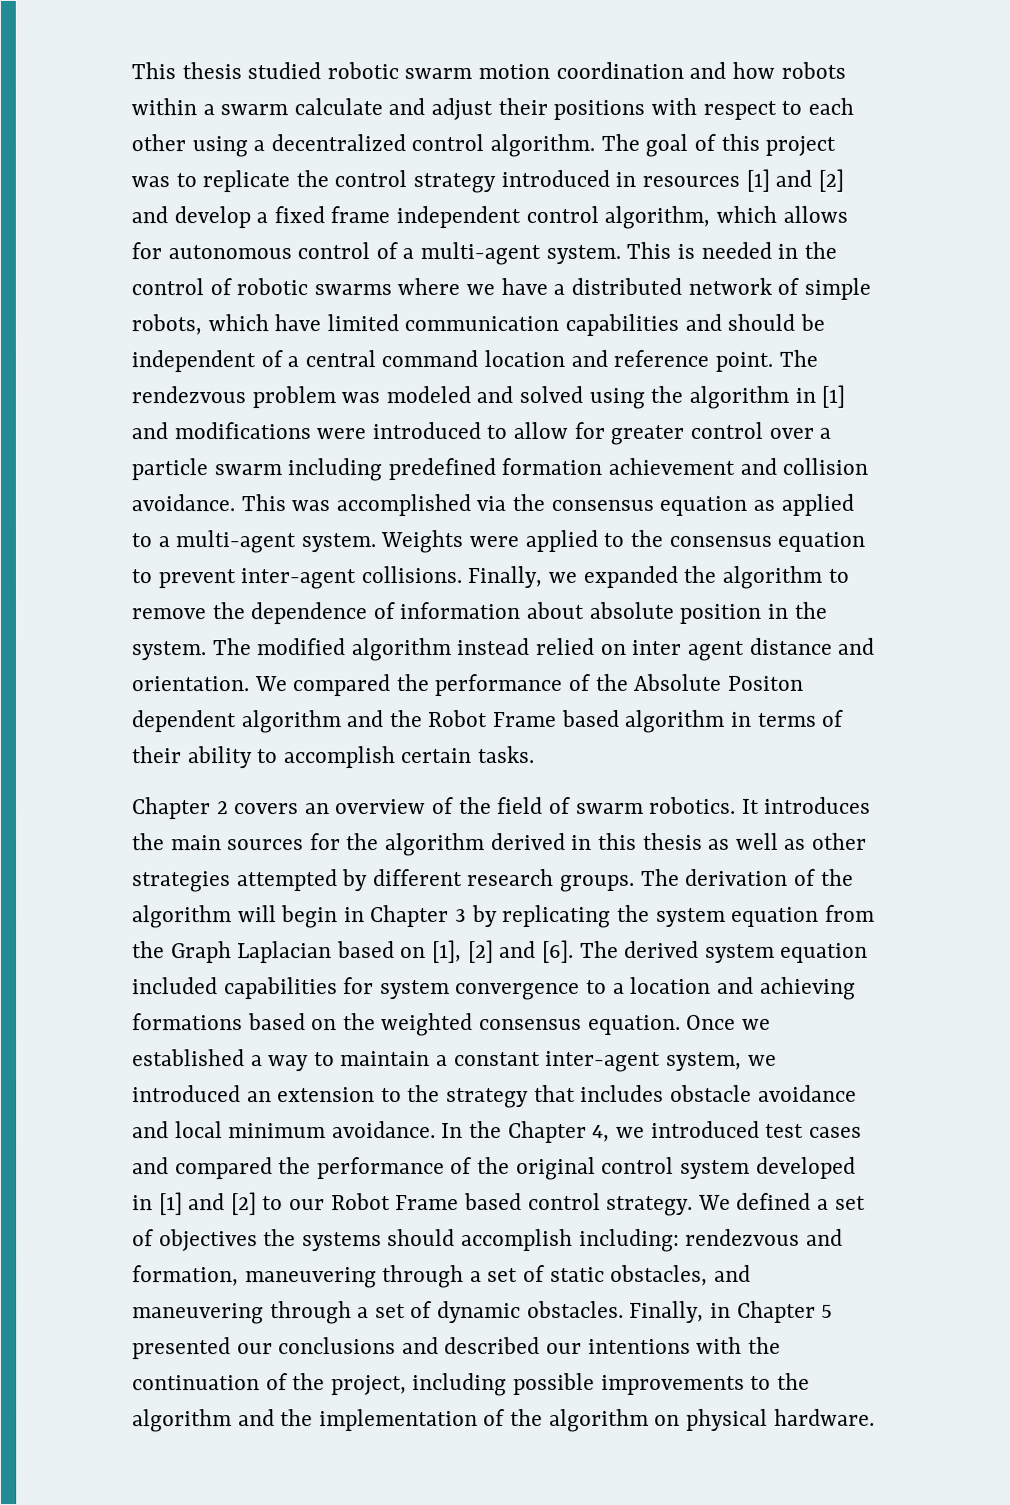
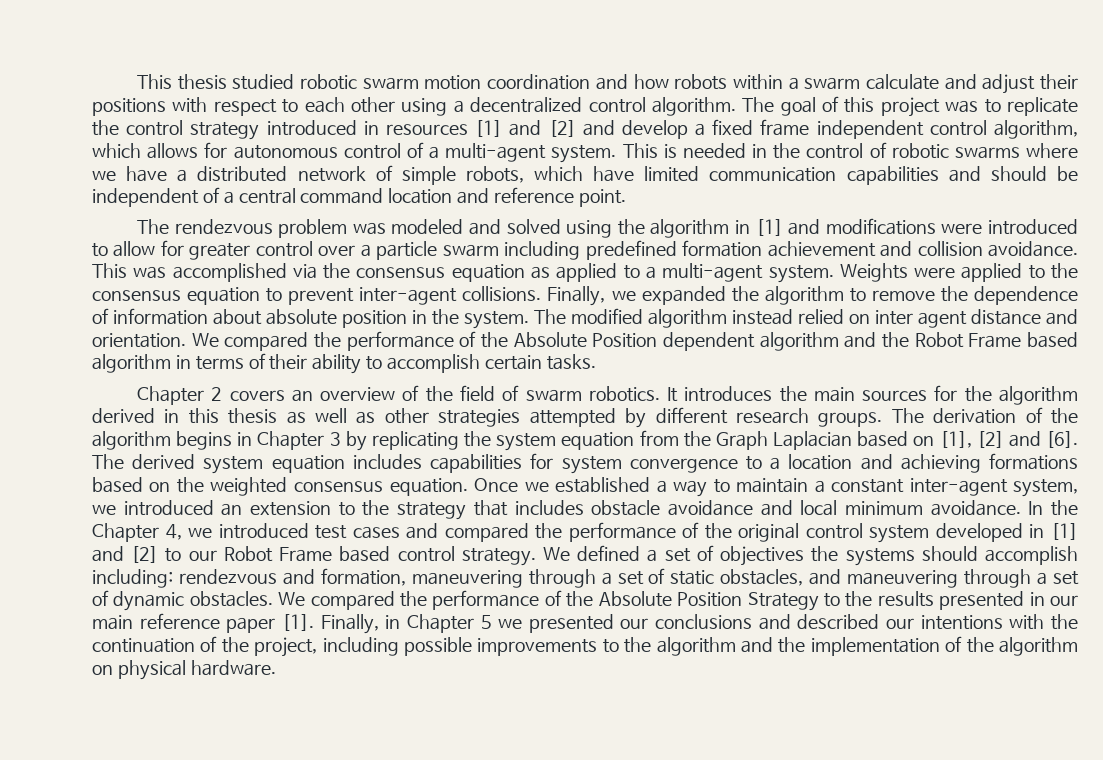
- This is needed in the control of robotic swarms where we have a distributed network of simple robots, which have limited communication capabilities and should be independent of a central command location and reference point. The rendezvous problem was modeled and solved using the algorithm in [1] and modifications were introduced to allow for greater control over a particle swarm including predefined formation achievement and collision avoidance.
+ This is needed in the control of robotic swarms where we have a distributed network of simple robots, which have limited communication capabilities and should be independent of a central command location and reference point.
+ The rendezvous problem was modeled and solved using the algorithm in [1] and modifications were introduced to allow for greater control over a particle swarm including predefined formation achievement and collision avoidance.
- We compared the performance of the Absolute Positon dependent algorithm and the Robot Frame based algorithm in terms of their ability to accomplish certain tasks.
+ We compared the performance of the Absolute Position dependent algorithm and the Robot Frame based algorithm in terms of their ability to accomplish certain tasks.
- The derivation of the algorithm will begin in Chapter 3 by replicating the system equation from the Graph Laplacian based on [1], [2] and [6].
+ The derivation of the algorithm begins in Chapter 3 by replicating the system equation from the Graph Laplacian based on [1], [2] and [6].
- The derived system equation included capabilities for system convergence to a location and achieving formations based on the weighted consensus equation.
+ The derived system equation includes capabilities for system convergence to a location and achieving formations based on the weighted consensus equation.
+ We compared the performance of the Absolute Position Strategy to the results presented in our main reference paper [1].
- Finally, in Chapter 5 presented our conclusions and described our intentions with the continuation of the project, including possible improvements to the algorithm and the implementation of the algorithm on physical hardware.
+ Finally, in Chapter 5 we presented our conclusions and described our intentions with the continuation of the project, including possible improvements to the algorithm and the implementation of the algorithm on physical hardware.

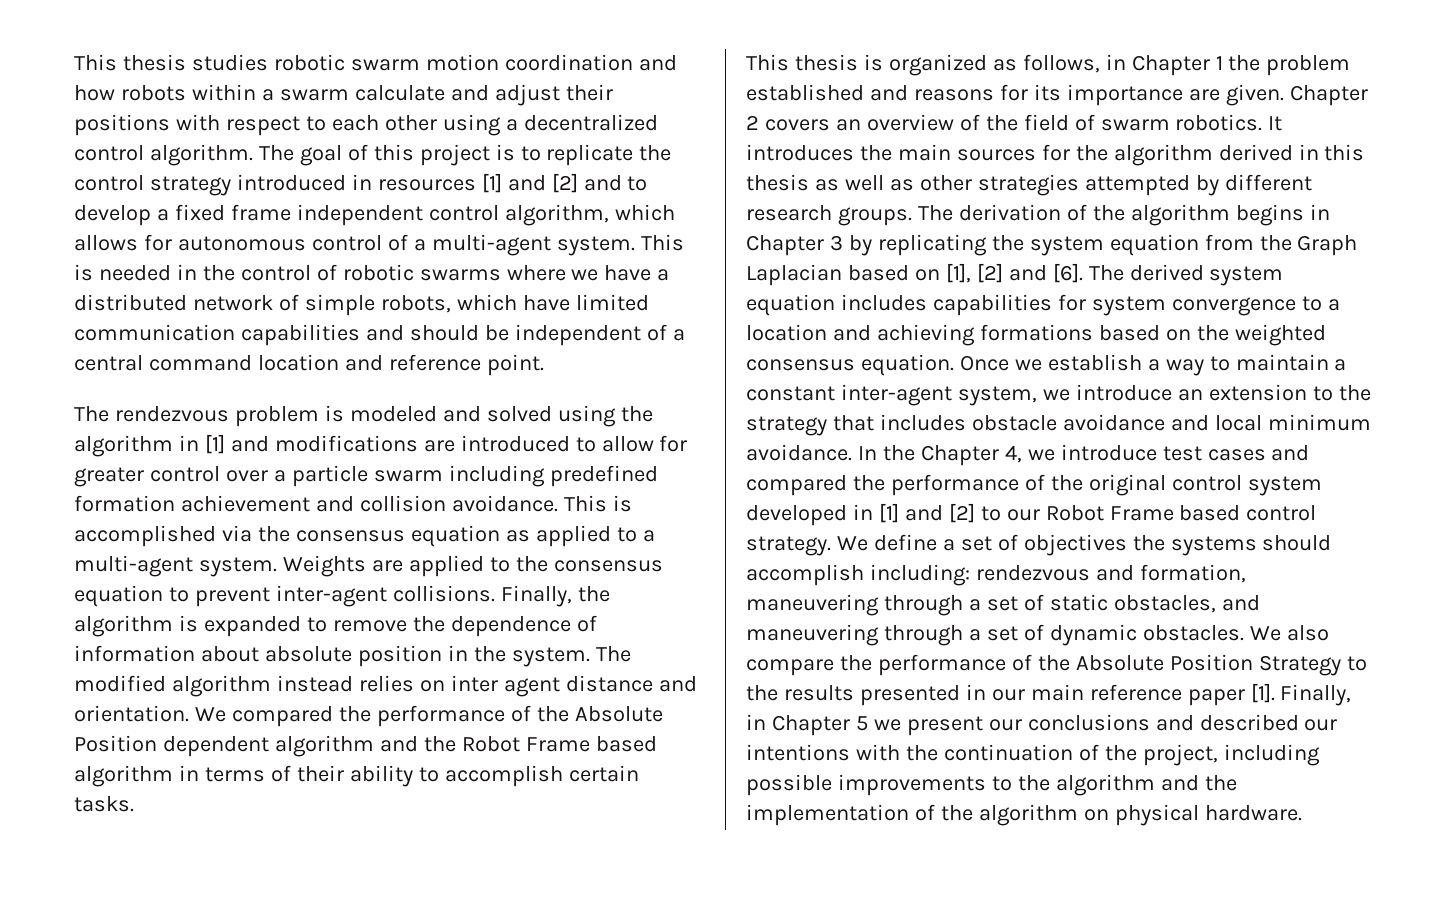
- This thesis studied robotic swarm motion coordination and how robots within a swarm calculate and adjust their positions with respect to each other using a decentralized control algorithm.
+ This thesis studies robotic swarm motion coordination and how robots within a swarm calculate and adjust their positions with respect to each other using a decentralized control algorithm.
- The goal of this project was to replicate the control strategy introduced in resources [1] and [2] and develop a fixed frame independent control algorithm, which allows for autonomous control of a multi-agent system.
+ The goal of this project is to replicate the control strategy introduced in resources [1] and [2] and to develop a fixed frame independent control algorithm, which allows for autonomous control of a multi-agent system.
- The rendezvous problem was modeled and solved using the algorithm in [1] and modifications were introduced to allow for greater control over a particle swarm including predefined formation achievement and collision avoidance.
+ The rendezvous problem is modeled and solved using the algorithm in [1] and modifications are introduced to allow for greater control over a particle swarm including predefined formation achievement and collision avoidance.
- This was accomplished via the consensus equation as applied to a multi-agent system.
+ This is accomplished via the consensus equation as applied to a multi-agent system.
- Weights were applied to the consensus equation to prevent inter-agent collisions.
+ Weights are applied to the consensus equation to prevent inter-agent collisions.
- Finally, we expanded the algorithm to remove the dependence of information about absolute position in the system.
+ Finally, the algorithm is expanded to remove the dependence of information about absolute position in the system.
- The modified algorithm instead relied on inter agent distance and orientation.
+ The modified algorithm instead relies on inter agent distance and orientation.
+ This thesis is organized as follows, in Chapter 1 the problem established and reasons for its importance are given.
- Once we established a way to maintain a constant inter-agent system, we introduced an extension to the strategy that includes obstacle avoidance and local minimum avoidance.
+ Once we establish a way to maintain a constant inter-agent system, we introduce an extension to the strategy that includes obstacle avoidance and local minimum avoidance.
- In the Chapter 4, we introduced test cases and compared the performance of the original control system developed in [1] and [2] to our Robot Frame based control strategy.
+ In the Chapter 4, we introduce test cases and compared the performance of the original control system developed in [1] and [2] to our Robot Frame based control strategy.
- We defined a set of objectives the systems should accomplish including: rendezvous and formation, maneuvering through a set of static obstacles, and maneuvering through a set of dynamic obstacles.
+ We define a set of objectives the systems should accomplish including: rendezvous and formation, maneuvering through a set of static obstacles, and maneuvering through a set of dynamic obstacles.
- We compared the performance of the Absolute Position Strategy to the results presented in our main reference paper [1].
+ We also compare the performance of the Absolute Position Strategy to the results presented in our main reference paper [1].
- Finally, in Chapter 5 we presented our conclusions and described our intentions with the continuation of the project, including possible improvements to the algorithm and the implementation of the algorithm on physical hardware.
+ Finally, in Chapter 5 we present our conclusions and described our intentions with the continuation of the project, including possible improvements to the algorithm and the implementation of the algorithm on physical hardware.

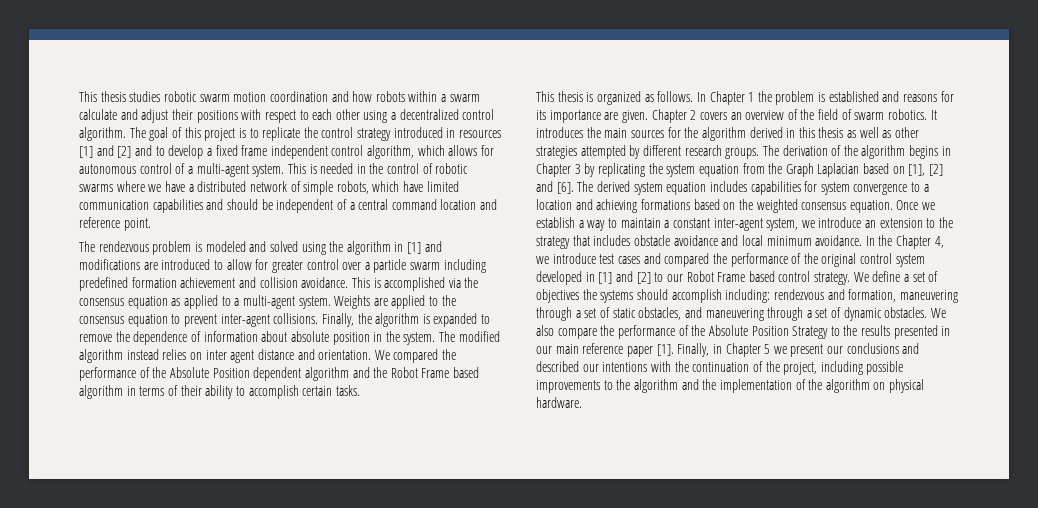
- This thesis is organized as follows, in Chapter 1 the problem established and reasons for its importance are given.
+ This thesis is organized as follows. In Chapter 1 the problem is established and reasons for its importance are given.

